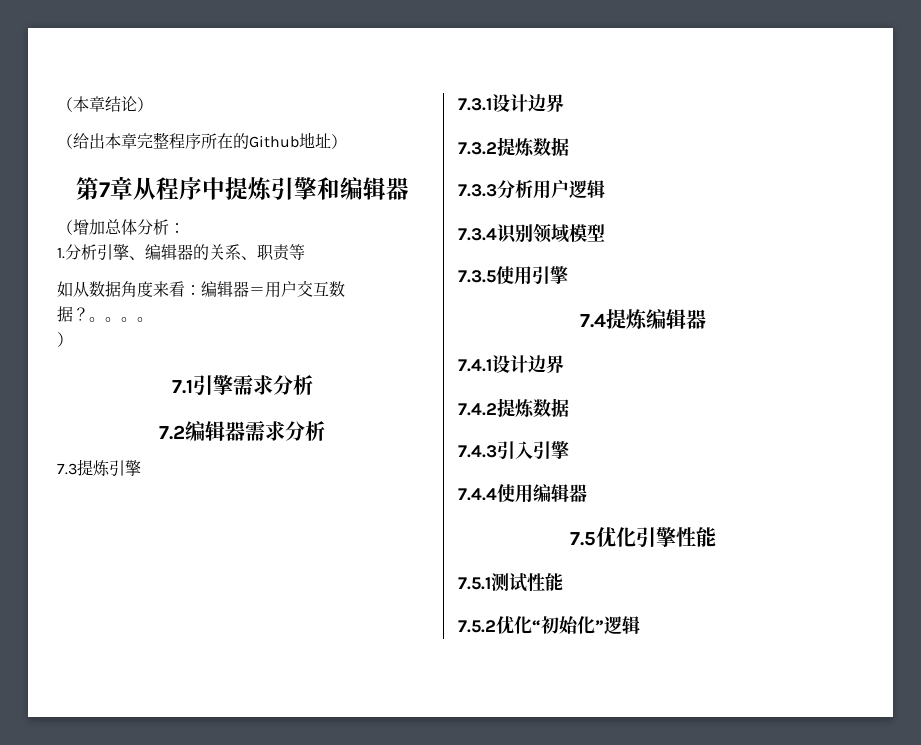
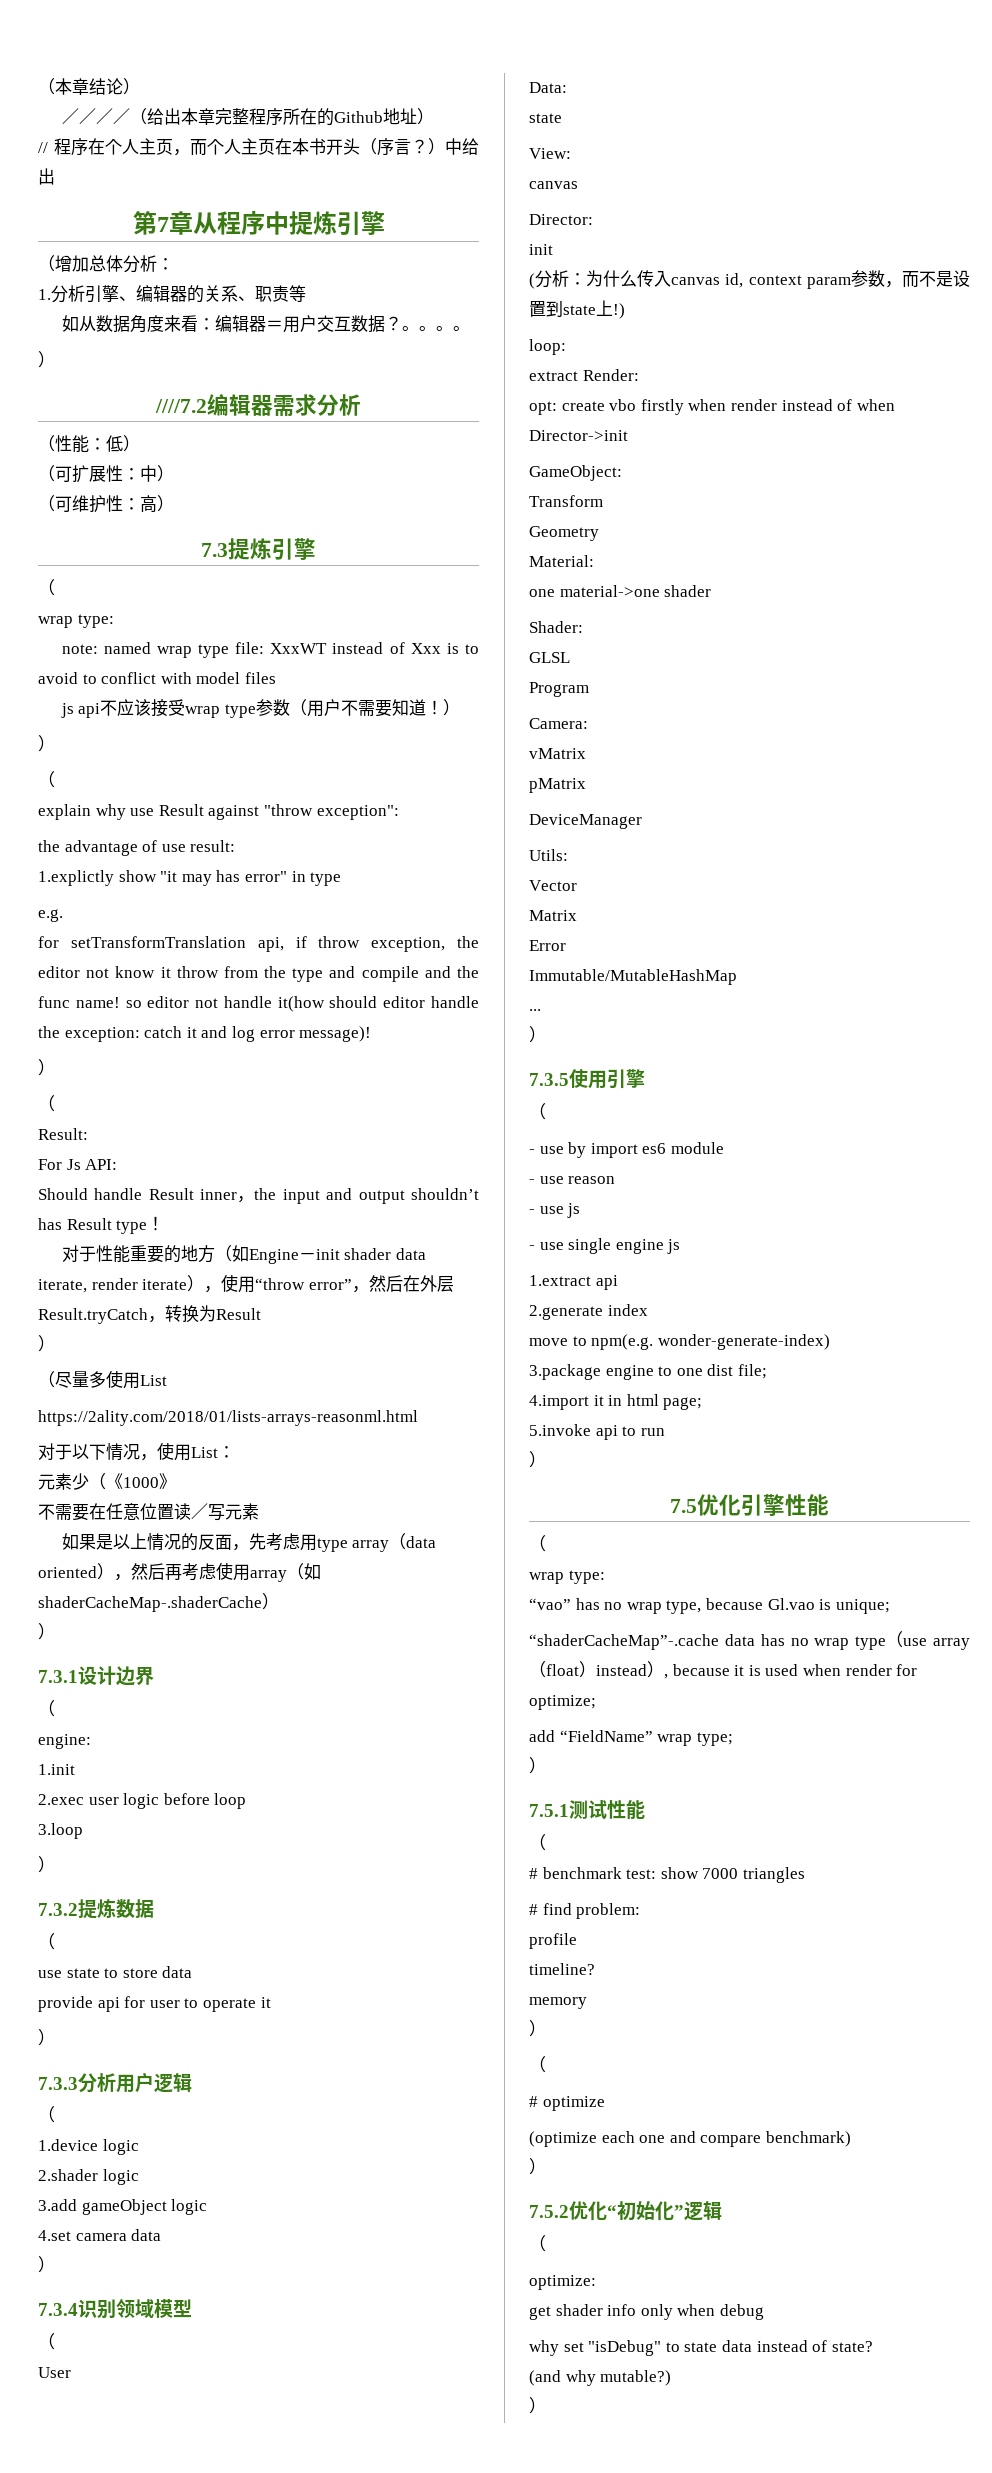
- （给出本章完整程序所在的Github地址）
+ ／／／／（给出本章完整程序所在的Github地址）
+ // 程序在个人主页，而个人主页在本书开头（序言？）中给出
- 第7章从程序中提炼引擎和编辑器
+ 第7章从程序中提炼引擎
- 7.1引擎需求分析
- 7.2编辑器需求分析
+ ////7.2编辑器需求分析
+ （性能：低）
+ （可扩展性：中）
+ （可维护性：高）
  7.3提炼引擎
+ （
+ wrap type:
+ note: named wrap type file: XxxWT instead of Xxx is to avoid to conflict with model files
+ js api不应该接受wrap type参数（用户不需要知道！）
+ ）
+ （
+ explain why use Result against "throw exception":
+ the advantage of use result:
+ 1.explictly show "it may has error" in type
+ e.g.
+ for setTransformTranslation api, if throw exception, the editor not know it throw from the type and compile and the func name! so editor not handle it(how should editor handle the exception: catch it and log error message)!
+ ）
+ （
+ Result:
+ For Js API:
+ Should handle Result inner，the input and output shouldn’t has Result type！
+ 对于性能重要的地方（如Engine－init shader data iterate, render iterate），使用“throw error”，然后在外层Result.tryCatch，转换为Result
+ ）
+ （尽量多使用List
+ https://2ality.com/2018/01/lists-arrays-reasonml.html
+ 对于以下情况，使用List：
+ 元素少（《1000》
+ 不需要在任意位置读／写元素
+ 如果是以上情况的反面，先考虑用type array（data oriented），然后再考虑使用array（如shaderCacheMap-.shaderCache）
+ ）
  7.3.1设计边界
+ （
+ engine:
+ 1.init
+ 2.exec user logic before loop
+ 3.loop
+ ）
  7.3.2提炼数据
+ （
+ use state to store data
+ provide api for user to operate it
+ ）
  7.3.3分析用户逻辑
+ （
+ 1.device logic
+ 2.shader logic
+ 3.add gameObject logic
+ 4.set camera data
+ ）
  7.3.4识别领域模型
+ （
+ User
+ Data:
+ state
+ View:
+ canvas
+ Director:
+ init
+ (分析：为什么传入canvas id, context param参数，而不是设置到state上!)
+ loop:
+ extract Render:
+ opt: create vbo firstly when render instead of when Director->init
+ GameObject:
+ Transform
+ Geometry
+ Material:
+ one material->one shader
+ Shader:
+ GLSL
+ Program
+ Camera:
+ vMatrix
+ pMatrix
+ DeviceManager
+ Utils:
+ Vector
+ Matrix
+ Error
+ Immutable/MutableHashMap
+ ...
+ ）
  7.3.5使用引擎
- 7.4提炼编辑器
- 7.4.1设计边界
- 7.4.2提炼数据
- 7.4.3引入引擎
- 7.4.4使用编辑器
+ （
+ - use by import es6 module
+ - use reason
+ - use js
+ - use single engine js
+ 1.extract api
+ 2.generate index
+ move to npm(e.g. wonder-generate-index)
+ 3.package engine to one dist file;
+ 4.import it in html page;
+ 5.invoke api to run
+ ）
  7.5优化引擎性能
+ （
+ wrap type:
+ “vao” has no wrap type, because Gl.vao is unique;
+ “shaderCacheMap”-.cache data has no wrap type（use array（float）instead）, because it is used when render for optimize;
+ add “FieldName” wrap type;
+ ）
  7.5.1测试性能
+ （
+ # benchmark test: show 7000 triangles
+ # find problem:
+ profile
+ timeline?
+ memory
+ ）
+ （
+ # optimize
+ (optimize each one and compare benchmark)
+ ）
  7.5.2优化“初始化”逻辑
+ （
+ optimize:
+ get shader info only when debug
+ why set "isDebug" to state data instead of state?
+ (and why mutable?)
+ ）

